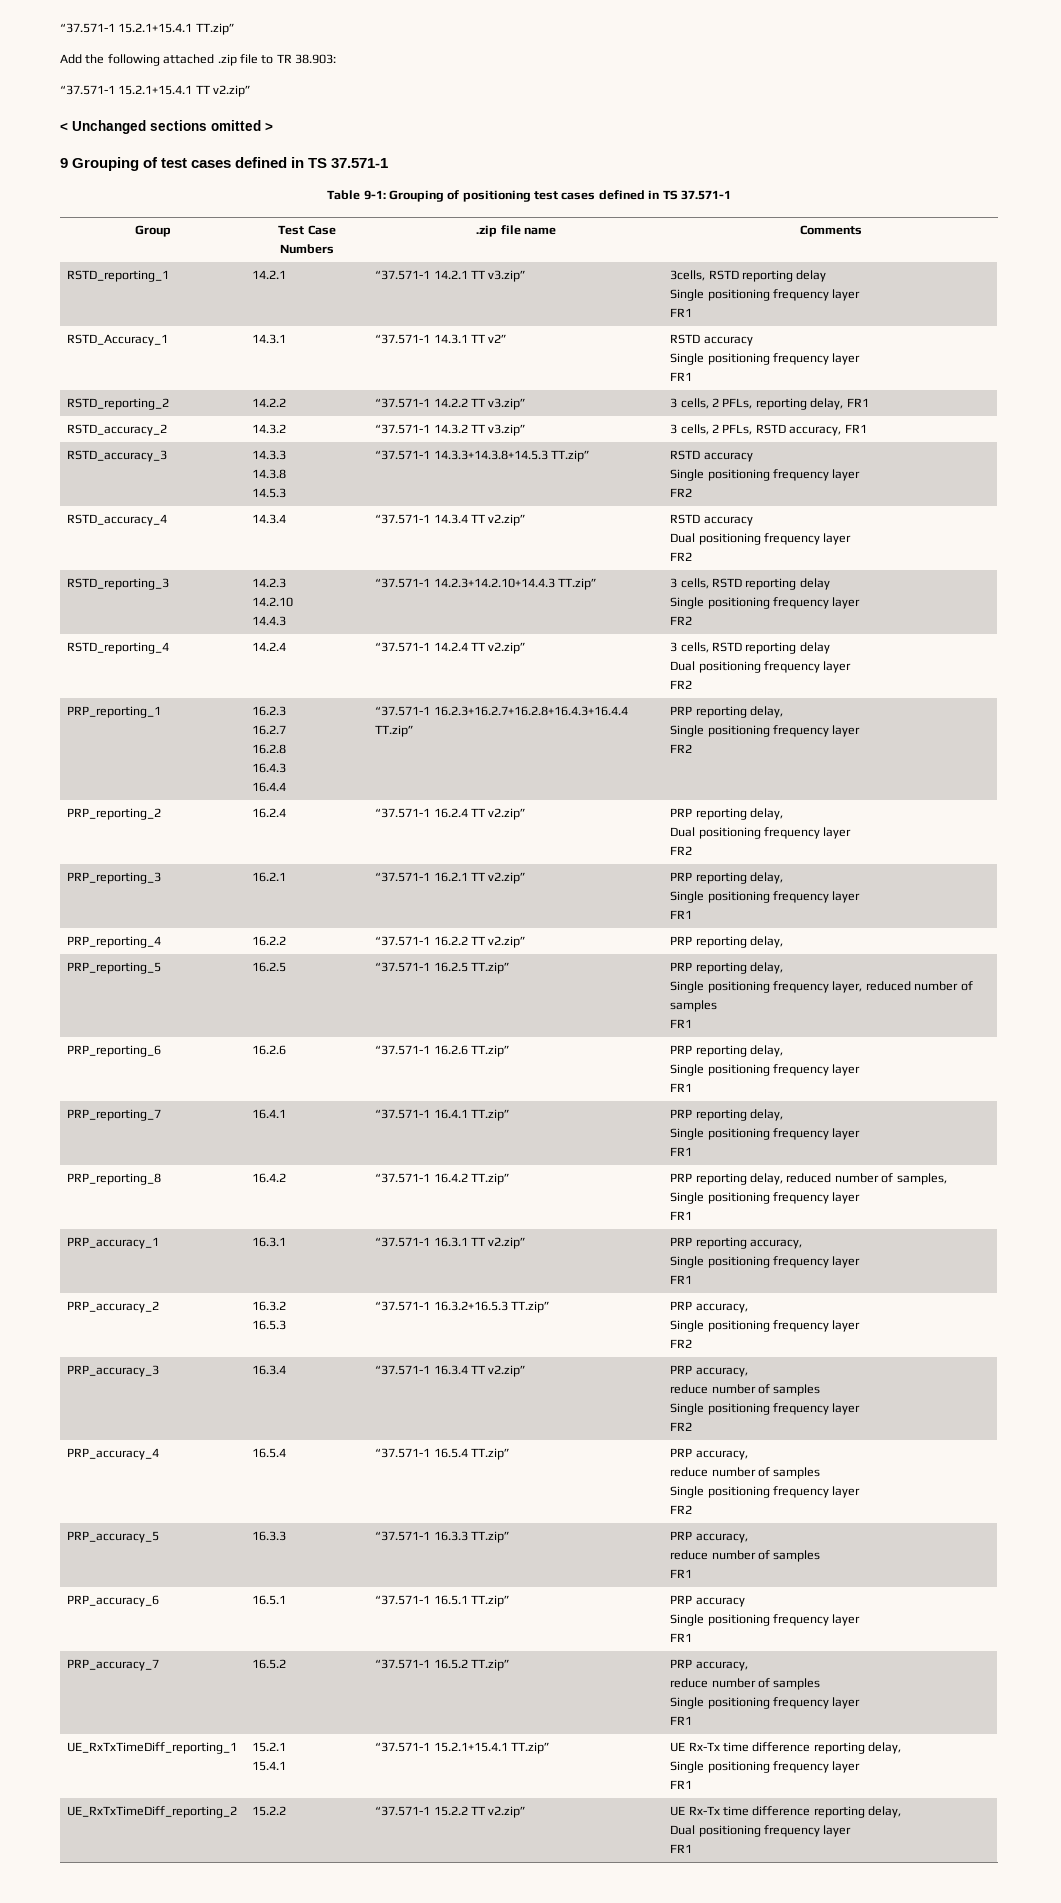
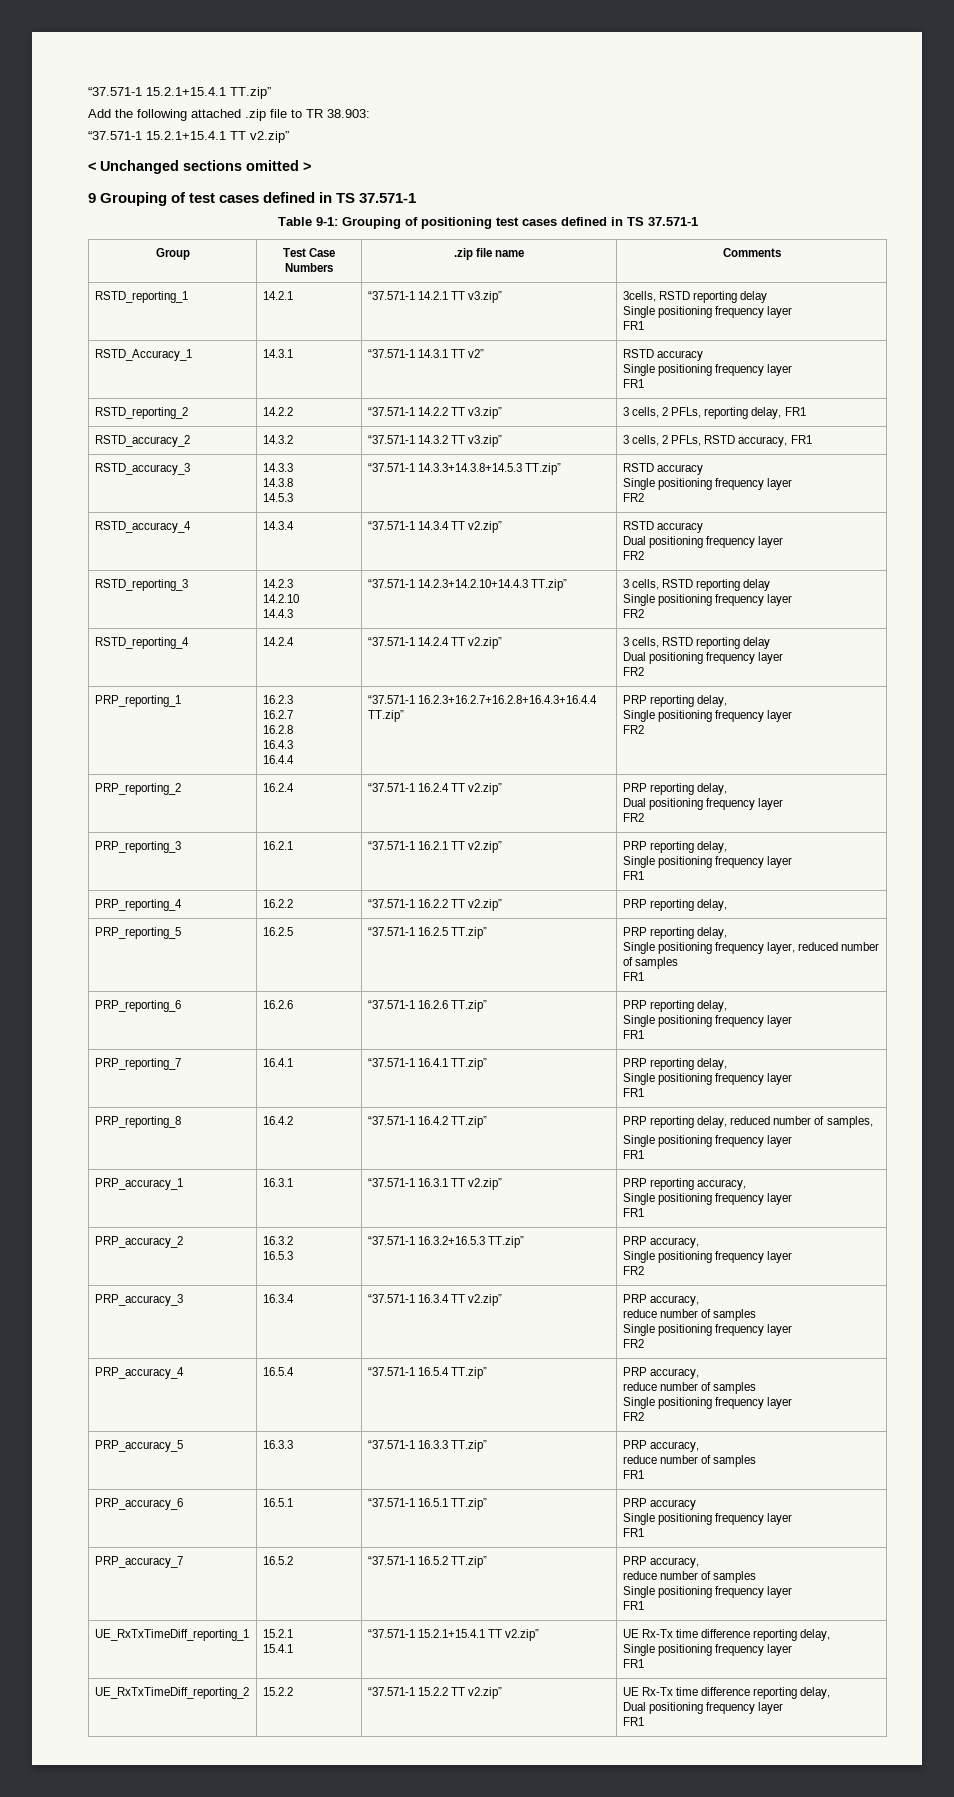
  UE_RxTxTimeDiff_reporting_1 | 15.2.1
- 15.4.1 | “37.571-1 15.2.1+15.4.1 TT.zip” | UE Rx-Tx time difference reporting delay,
+ 15.4.1 | “37.571-1 15.2.1+15.4.1 TT v2.zip” | UE Rx-Tx time difference reporting delay,

